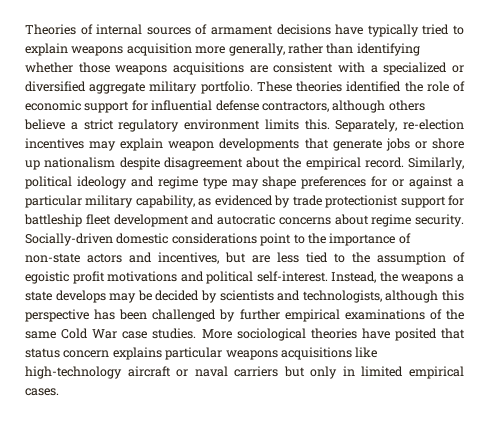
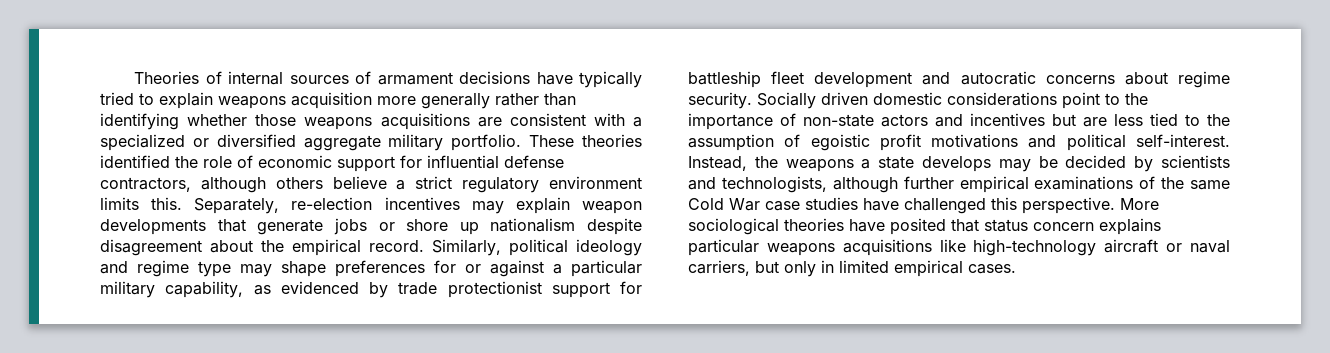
- Theories of internal sources of armament decisions have typically tried to explain weapons acquisition more generally, rather than identifying whether those weapons acquisitions are consistent with a specialized or diversified aggregate military portfolio.
+ Theories of internal sources of armament decisions have typically tried to explain weapons acquisition more generally rather than identifying whether those weapons acquisitions are consistent with a specialized or diversified aggregate military portfolio.
- Socially-driven domestic considerations point to the importance of non-state actors and incentives, but are less tied to the assumption of egoistic profit motivations and political self-interest.
+ Socially driven domestic considerations point to the importance of non-state actors and incentives but are less tied to the assumption of egoistic profit motivations and political self-interest.
- Instead, the weapons a state develops may be decided by scientists and technologists, although this perspective has been challenged by further empirical examinations of the same Cold War case studies.
+ Instead, the weapons a state develops may be decided by scientists and technologists, although further empirical examinations of the same Cold War case studies have challenged this perspective.
- More sociological theories have posited that status concern explains particular weapons acquisitions like high-technology aircraft or naval carriers but only in limited empirical cases.
+ More sociological theories have posited that status concern explains particular weapons acquisitions like high-technology aircraft or naval carriers, but only in limited empirical cases.

